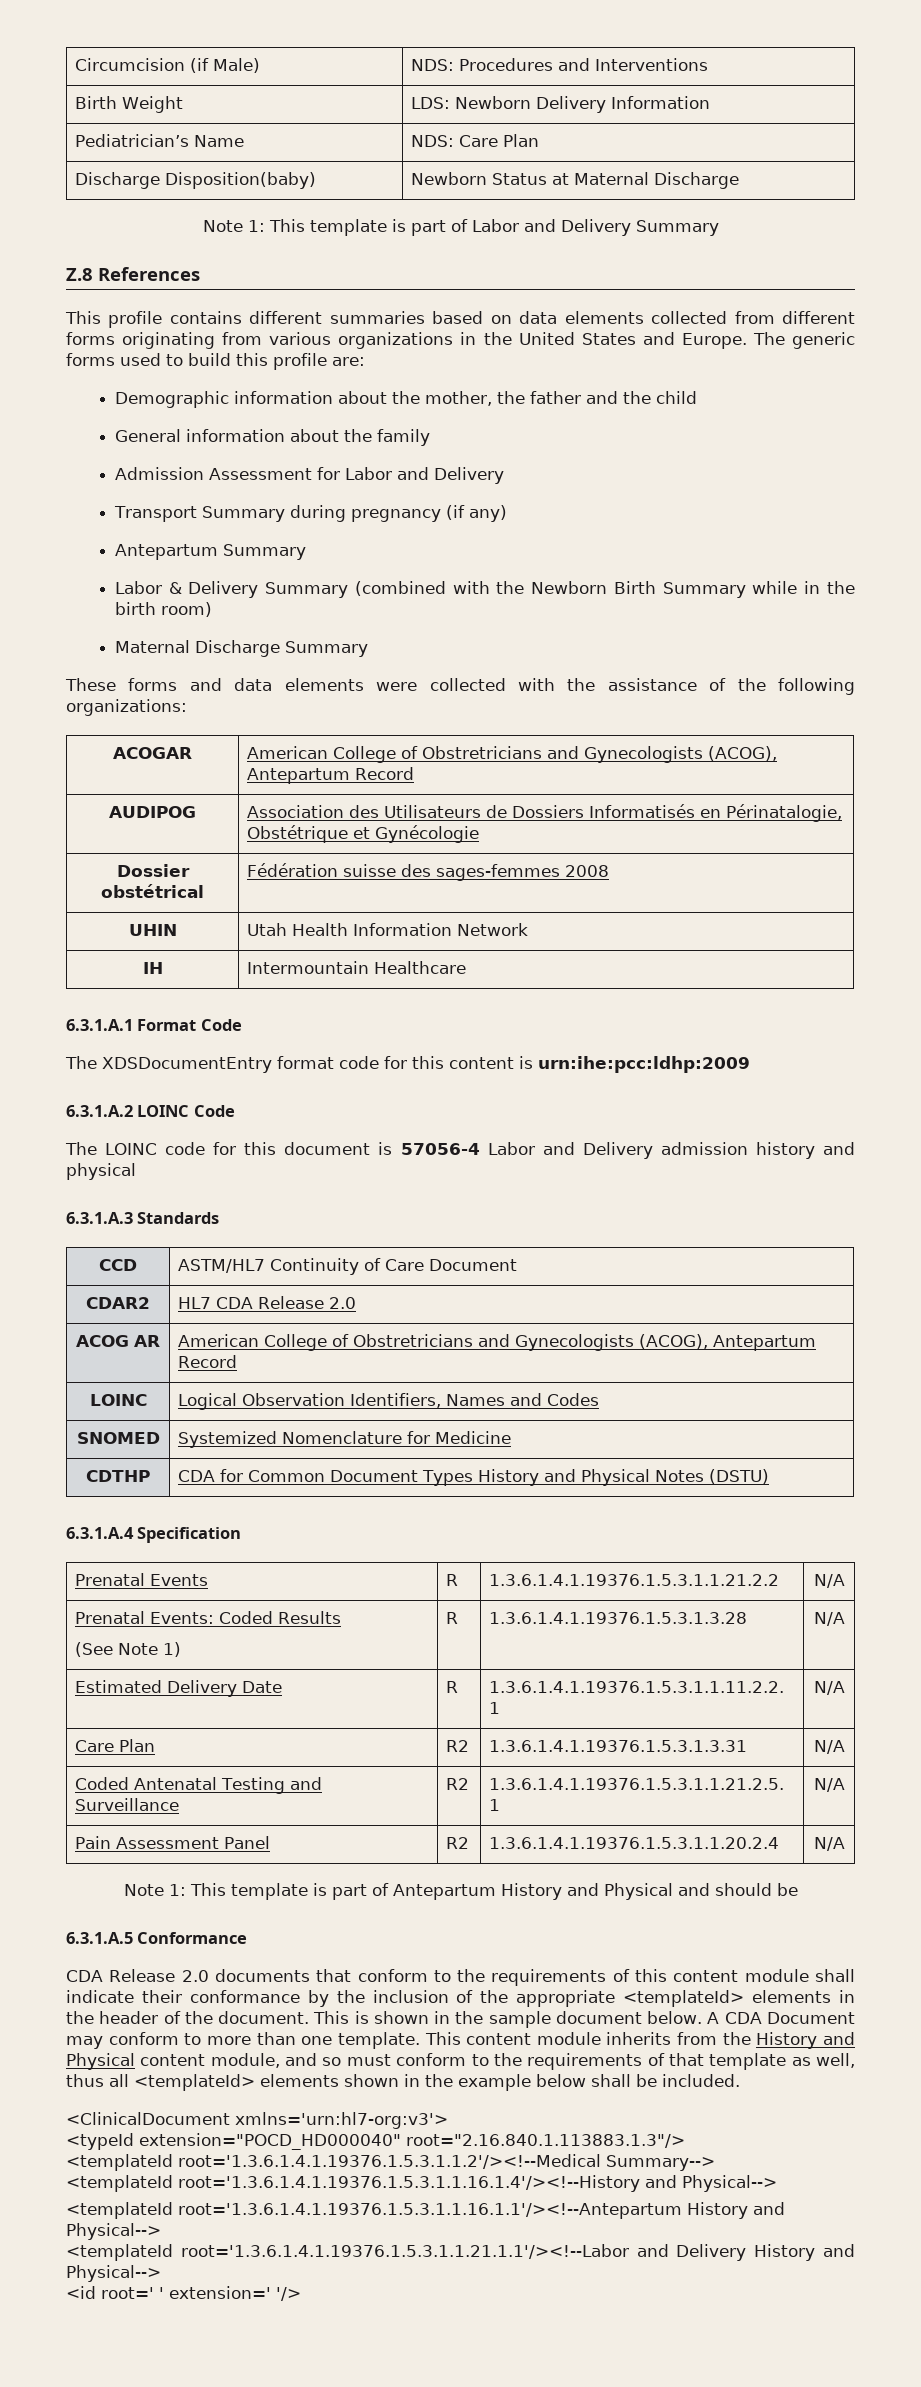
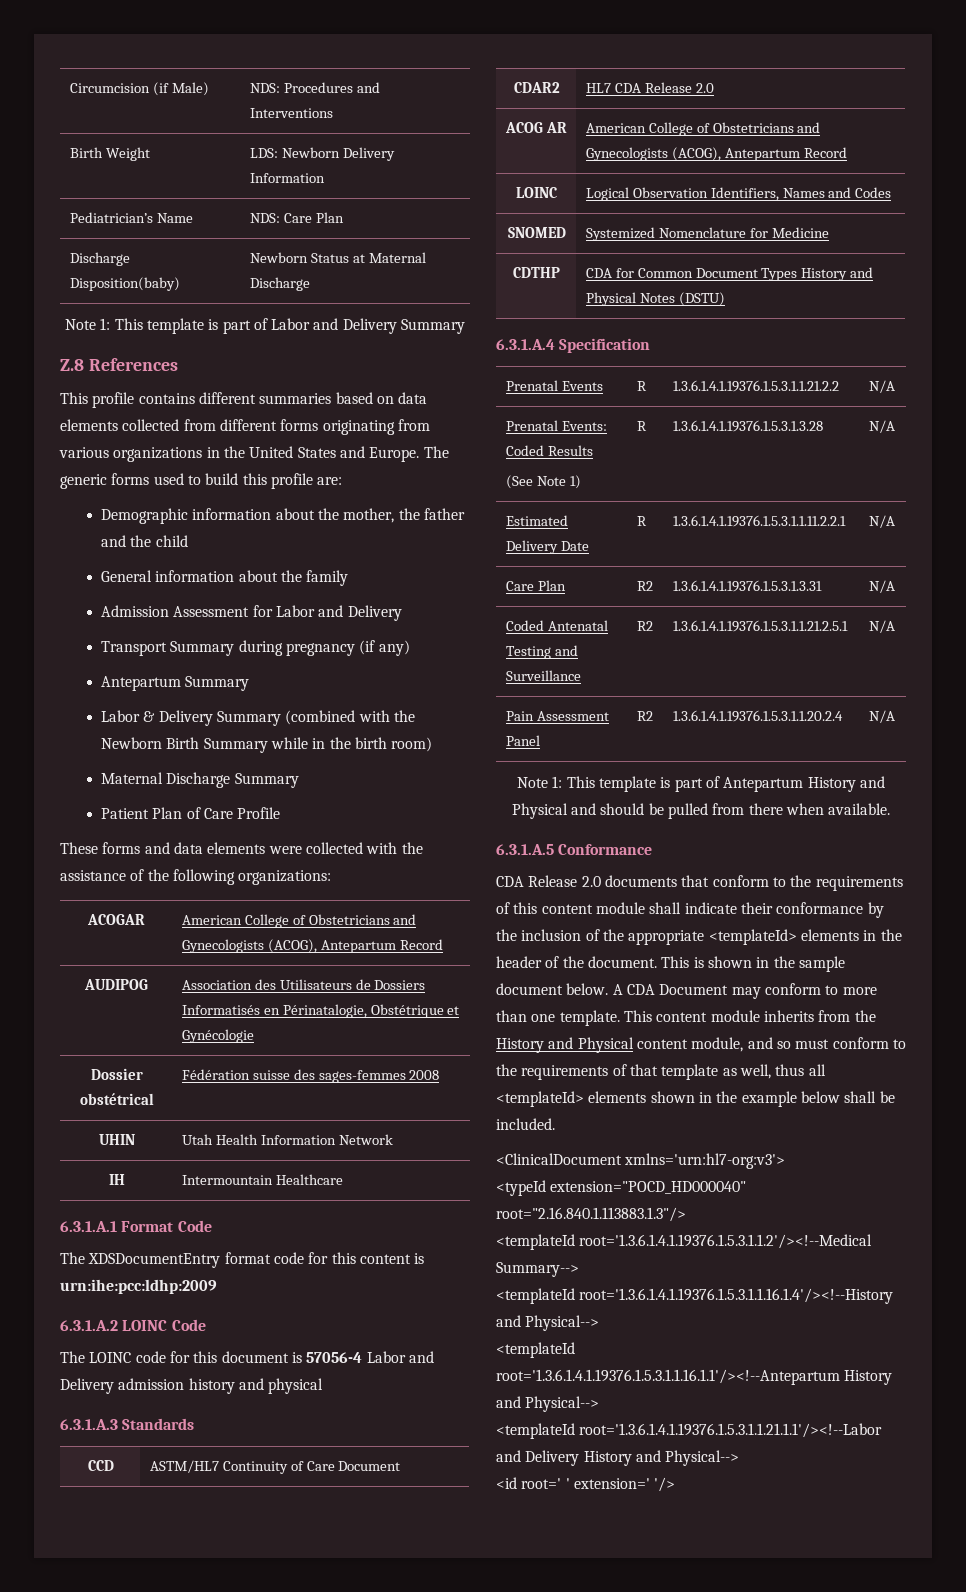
+ Patient Plan of Care Profile
- ACOGAR | American College of Obstretricians and Gynecologists (ACOG), Antepartum Record
+ ACOGAR | American College of Obstetricians and Gynecologists (ACOG), Antepartum Record
- ACOG AR | American College of Obstretricians and Gynecologists (ACOG), Antepartum Record
+ ACOG AR | American College of Obstetricians and Gynecologists (ACOG), Antepartum Record
- Note 1: This template is part of Antepartum History and Physical and should be
+ Note 1: This template is part of Antepartum History and Physical and should be pulled from there when available.

